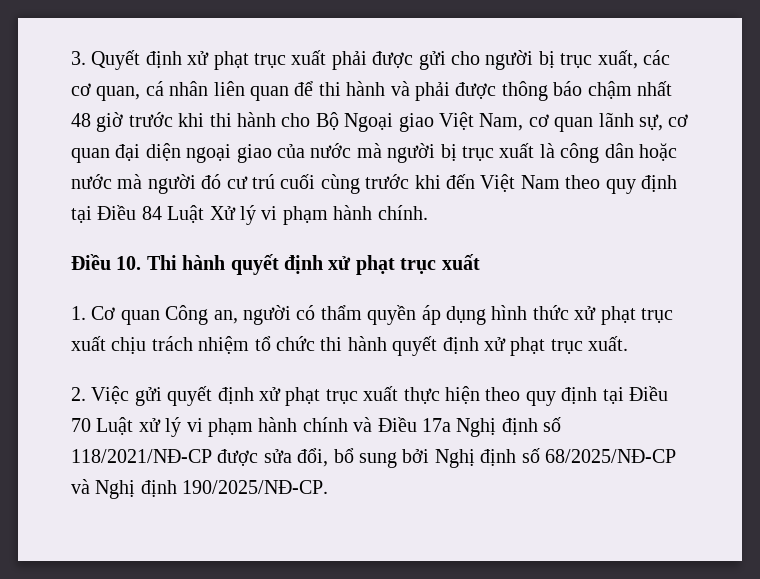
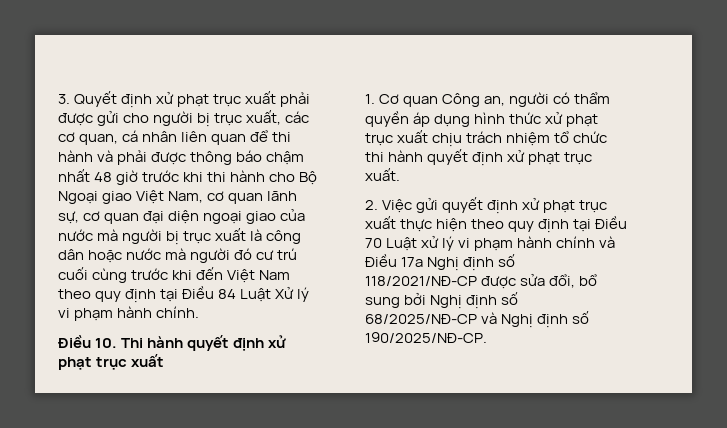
- 2. Việc gửi quyết định xử phạt trục xuất thực hiện theo quy định tại Điều 70 Luật xử lý vi phạm hành chính và Điều 17a Nghị định số 118/2021/NĐ-CP được sửa đổi, bổ sung bởi Nghị định số 68/2025/NĐ-CP và Nghị định 190/2025/NĐ-CP.
+ 2. Việc gửi quyết định xử phạt trục xuất thực hiện theo quy định tại Điều 70 Luật xử lý vi phạm hành chính và Điều 17a Nghị định số 118/2021/NĐ-CP được sửa đổi, bổ sung bởi Nghị định số 68/2025/NĐ-CP và Nghị định số 190/2025/NĐ-CP.

